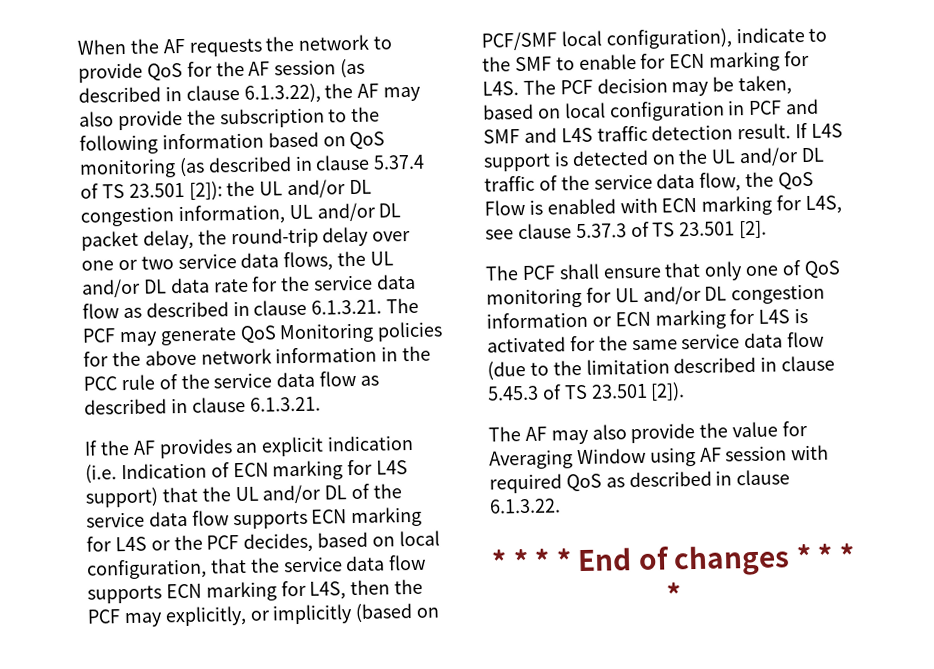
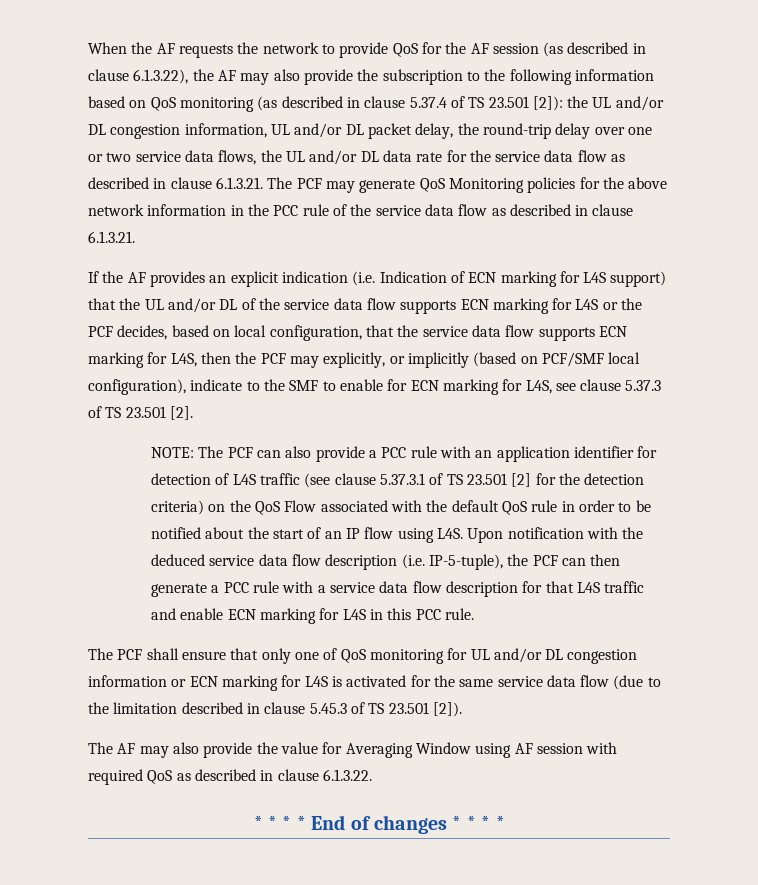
- If the AF provides an explicit indication (i.e. Indication of ECN marking for L4S support) that the UL and/or DL of the service data flow supports ECN marking for L4S or the PCF decides, based on local configuration, that the service data flow supports ECN marking for L4S, then the PCF may explicitly, or implicitly (based on PCF/SMF local configuration), indicate to the SMF to enable for ECN marking for L4S. The PCF decision may be taken, based on local configuration in PCF and SMF and L4S traffic detection result. If L4S support is detected on the UL and/or DL traffic of the service data flow, the QoS Flow is enabled with ECN marking for L4S, see clause 5.37.3 of TS 23.501 [2].
+ If the AF provides an explicit indication (i.e. Indication of ECN marking for L4S support) that the UL and/or DL of the service data flow supports ECN marking for L4S or the PCF decides, based on local configuration, that the service data flow supports ECN marking for L4S, then the PCF may explicitly, or implicitly (based on PCF/SMF local configuration), indicate to the SMF to enable for ECN marking for L4S, see clause 5.37.3 of TS 23.501 [2].
+ NOTE: The PCF can also provide a PCC rule with an application identifier for detection of L4S traffic (see clause 5.37.3.1 of TS 23.501 [2] for the detection criteria) on the QoS Flow associated with the default QoS rule in order to be notified about the start of an IP flow using L4S. Upon notification with the deduced service data flow description (i.e. IP-5-tuple), the PCF can then generate a PCC rule with a service data flow description for that L4S traffic and enable ECN marking for L4S in this PCC rule.

